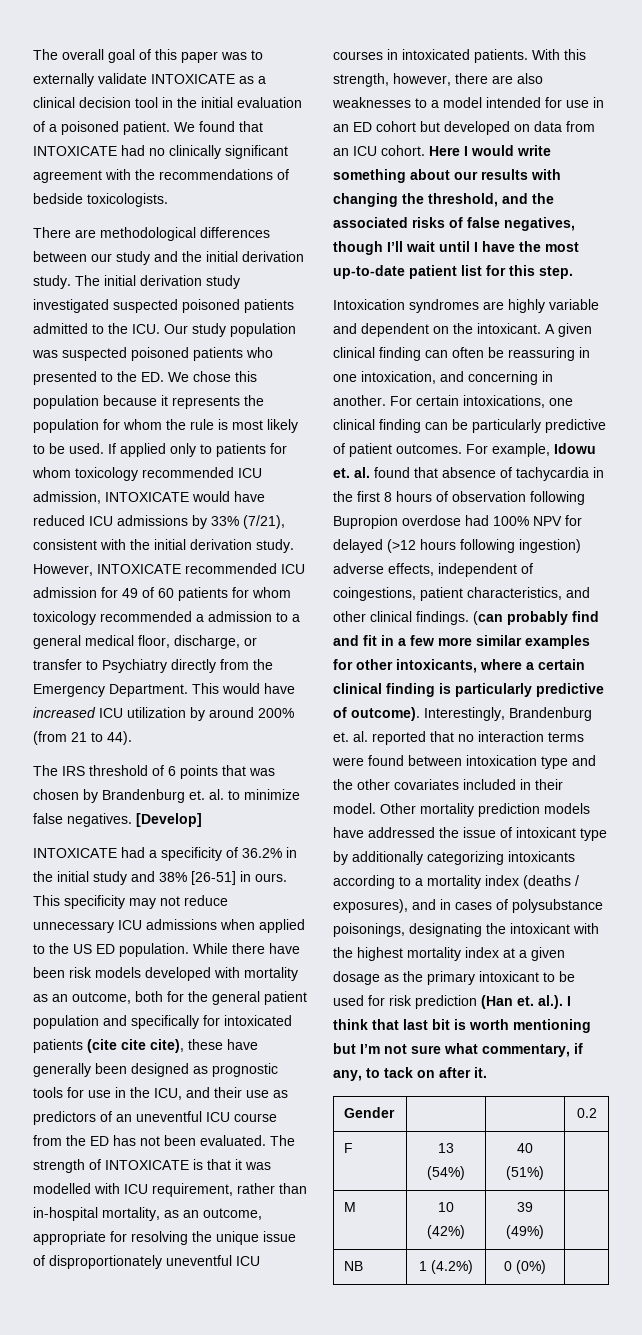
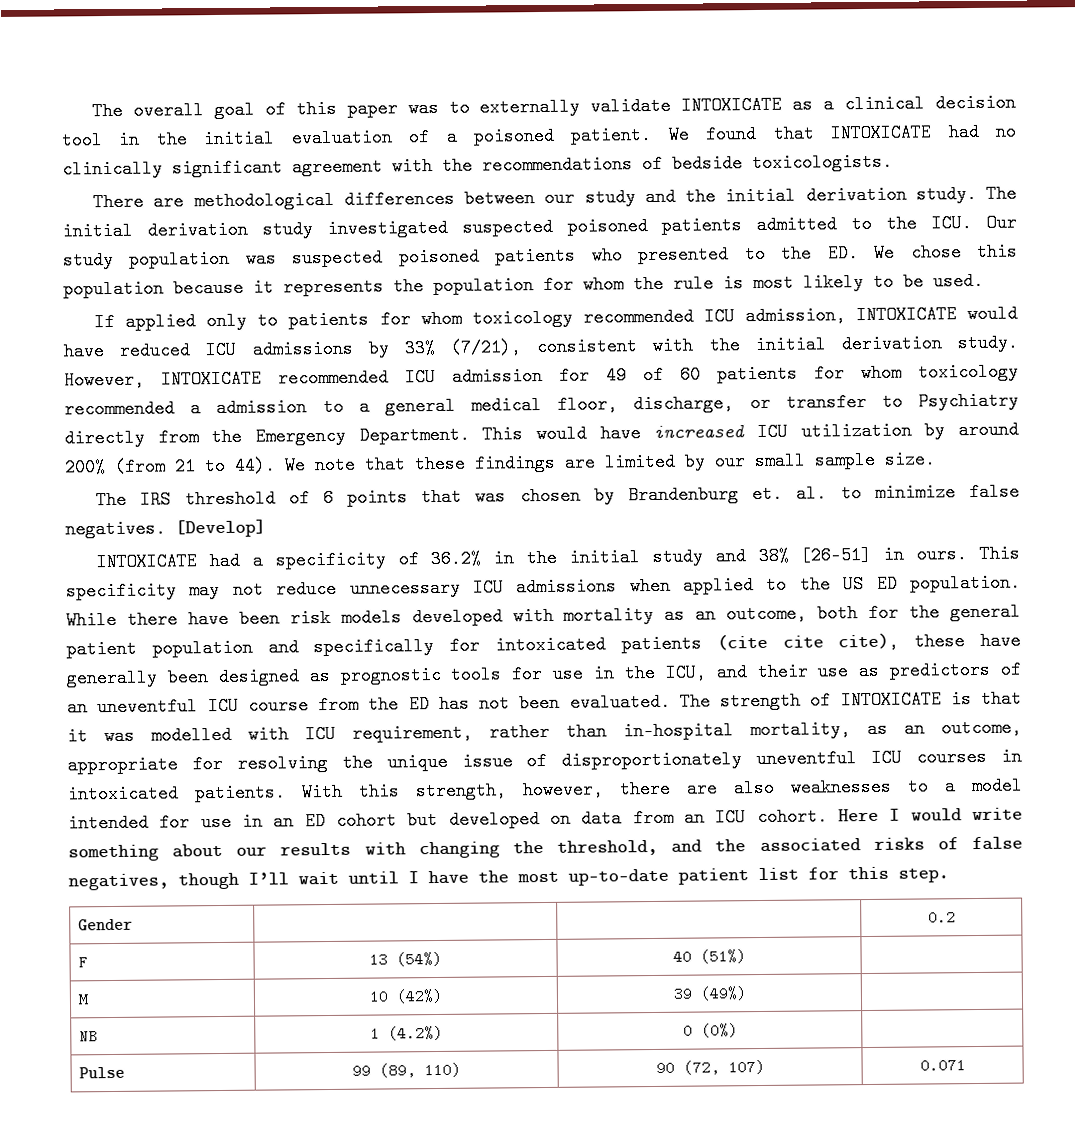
- The initial derivation study investigated suspected poisoned patients admitted to the ICU. Our study population was suspected poisoned patients who presented to the ED. We chose this population because it represents the population for whom the rule is most likely to be used. If applied only to patients for whom toxicology recommended ICU admission, INTOXICATE would have reduced ICU admissions by 33% (7/21), consistent with the initial derivation study.
+ The initial derivation study investigated suspected poisoned patients admitted to the ICU. Our study population was suspected poisoned patients who presented to the ED. We chose this population because it represents the population for whom the rule is most likely to be used.
+ If applied only to patients for whom toxicology recommended ICU admission, INTOXICATE would have reduced ICU admissions by 33% (7/21), consistent with the initial derivation study.
+ We note that these findings are limited by our small sample size.
- Intoxication syndromes are highly variable and dependent on the intoxicant. A given clinical finding can often be reassuring in one intoxication, and concerning in another. For certain intoxications, one clinical finding can be particularly predictive of patient outcomes. For example, Idowu et. al. found that absence of tachycardia in the first 8 hours of observation following Bupropion overdose had 100% NPV for delayed (>12 hours following ingestion) adverse effects, independent of coingestions, patient characteristics, and other clinical findings. (can probably find and fit in a few more similar examples for other intoxicants, where a certain clinical finding is particularly predictive of outcome). Interestingly, Brandenburg et. al. reported that no interaction terms were found between intoxication type and the other covariates included in their model. Other mortality prediction models have addressed the issue of intoxicant type by additionally categorizing intoxicants according to a mortality index (deaths / exposures), and in cases of polysubstance poisonings, designating the intoxicant with the highest mortality index at a given dosage as the primary intoxicant to be used for risk prediction (Han et. al.). I think that last bit is worth mentioning but I’m not sure what commentary, if any, to tack on after it.
+ Pulse | 99 (89, 110) | 90 (72, 107) | 0.071

